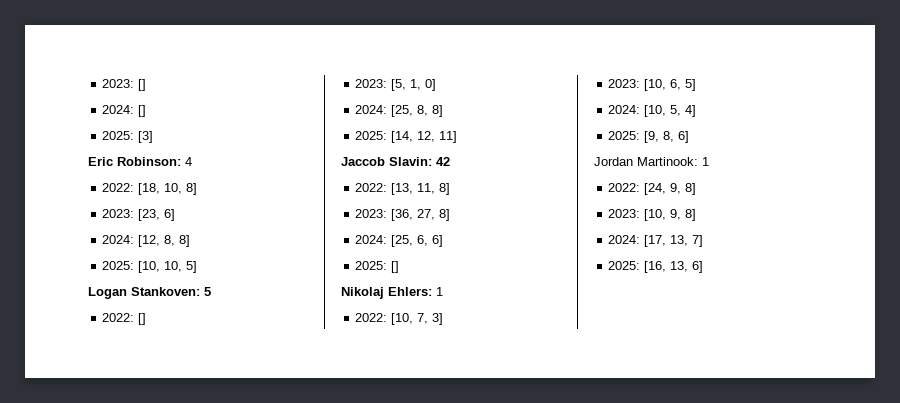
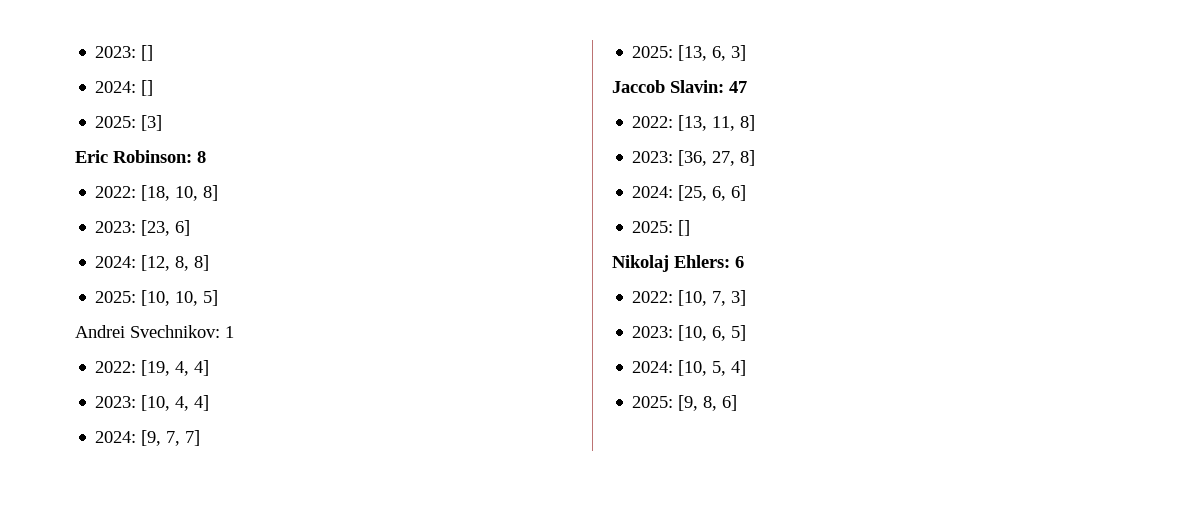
- Eric Robinson: 4
+ Eric Robinson: 8
- Logan Stankoven: 5
- 2022: []
- 2023: [5, 1, 0]
- 2024: [25, 8, 8]
- 2025: [14, 12, 11]
+ Andrei Svechnikov: 1
+ 2022: [19, 4, 4]
+ 2023: [10, 4, 4]
+ 2024: [9, 7, 7]
+ 2025: [13, 6, 3]
- Jaccob Slavin: 42
+ Jaccob Slavin: 47
- Nikolaj Ehlers: 1
+ Nikolaj Ehlers: 6
- Jordan Martinook: 1
- 2022: [24, 9, 8]
- 2023: [10, 9, 8]
- 2024: [17, 13, 7]
- 2025: [16, 13, 6]

